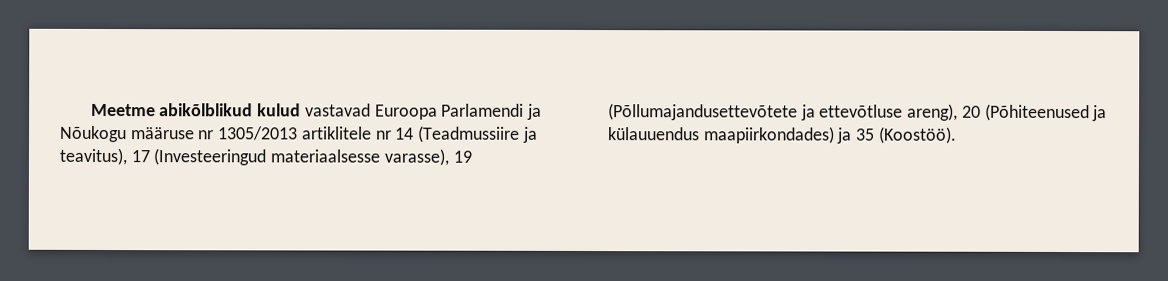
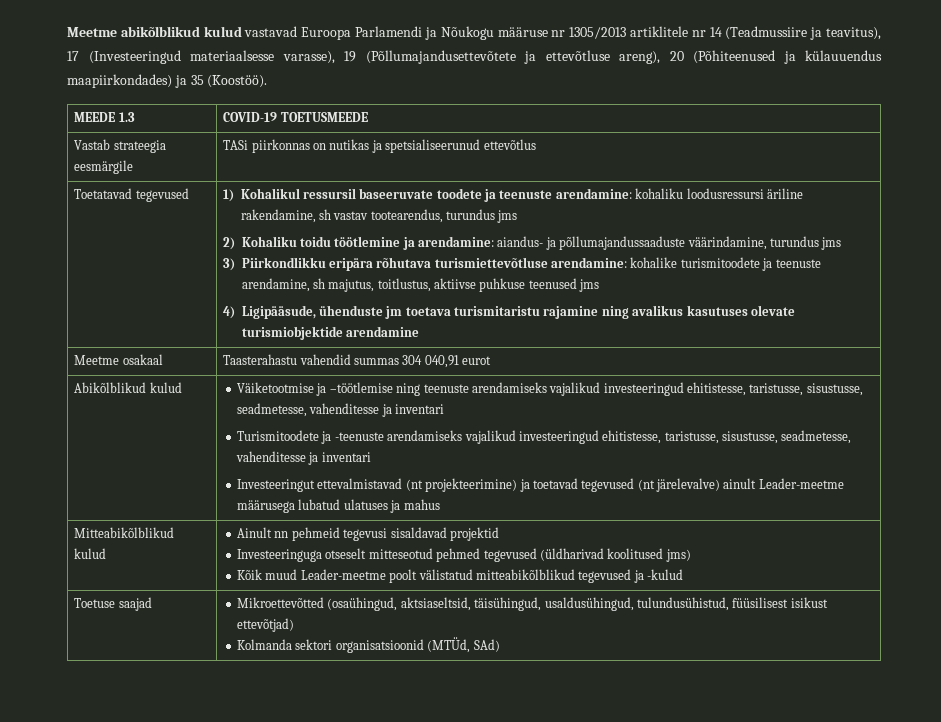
+ MEEDE 1.3 | COVID-19 TOETUSMEEDE
+ Vastab strateegia eesmärgile | TASi piirkonnas on nutikas ja spetsialiseerunud ettevõtlus
+ Toetatavad tegevused | 1) Kohalikul ressursil baseeruvate toodete ja teenuste arendamine: kohaliku loodusressursi äriline rakendamine, sh vastav tootearendus, turundus jms
+ 2) Kohaliku toidu töötlemine ja arendamine: aiandus- ja põllumajandussaaduste väärindamine, turundus jms
+ 3) Piirkondlikku eripära rõhutava turismiettevõtluse arendamine: kohalike turismitoodete ja teenuste arendamine, sh majutus, toitlustus, aktiivse puhkuse teenused jms
+ 4) Ligipääsude, ühenduste jm toetava turismitaristu rajamine ning avalikus kasutuses olevate turismiobjektide arendamine
+ Meetme osakaal | Taasterahastu vahendid summas 304 040,91 eurot
+ Abikõlblikud kulud | Väiketootmise ja –töötlemise ning teenuste arendamiseks vajalikud investeeringud ehitistesse, taristusse, sisustusse, seadmetesse, vahenditesse ja inventari
+ Turismitoodete ja -teenuste arendamiseks vajalikud investeeringud ehitistesse, taristusse, sisustusse, seadmetesse, vahenditesse ja inventari
+ Investeeringut ettevalmistavad (nt projekteerimine) ja toetavad tegevused (nt järelevalve) ainult Leader-meetme määrusega lubatud ulatuses ja mahus
+ Mitteabikõlblikud kulud | Ainult nn pehmeid tegevusi sisaldavad projektid
+ Investeeringuga otseselt mitteseotud pehmed tegevused (üldharivad koolitused jms)
+ Kõik muud Leader-meetme poolt välistatud mitteabikõlblikud tegevused ja -kulud
+ Toetuse saajad | Mikroettevõtted (osaühingud, aktsiaseltsid, täisühingud, usaldusühingud, tulundusühistud, füüsilisest isikust ettevõtjad)
+ Kolmanda sektori organisatsioonid (MTÜd, SAd)

